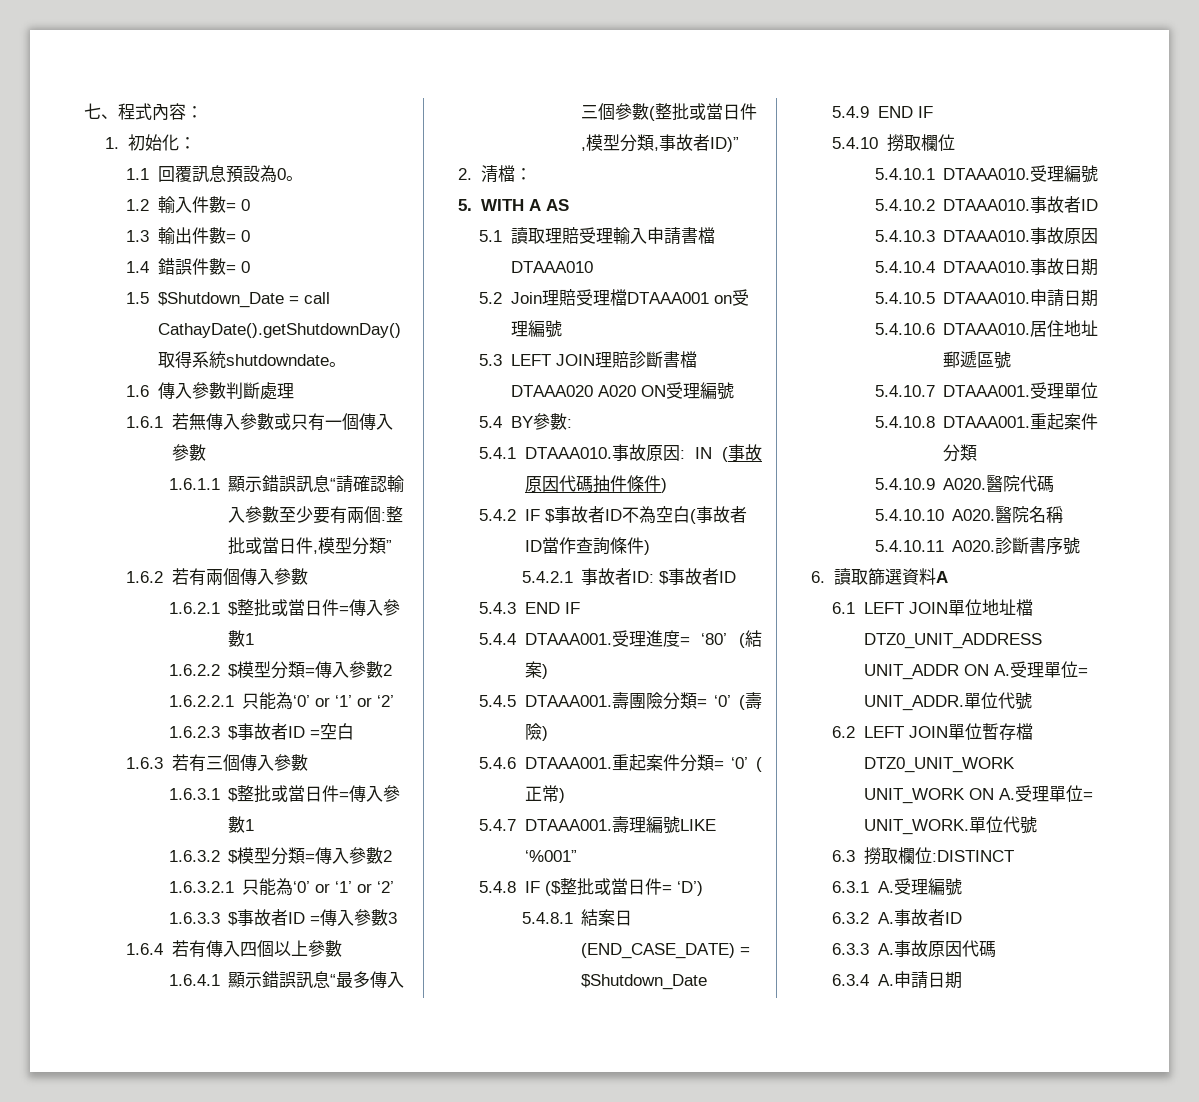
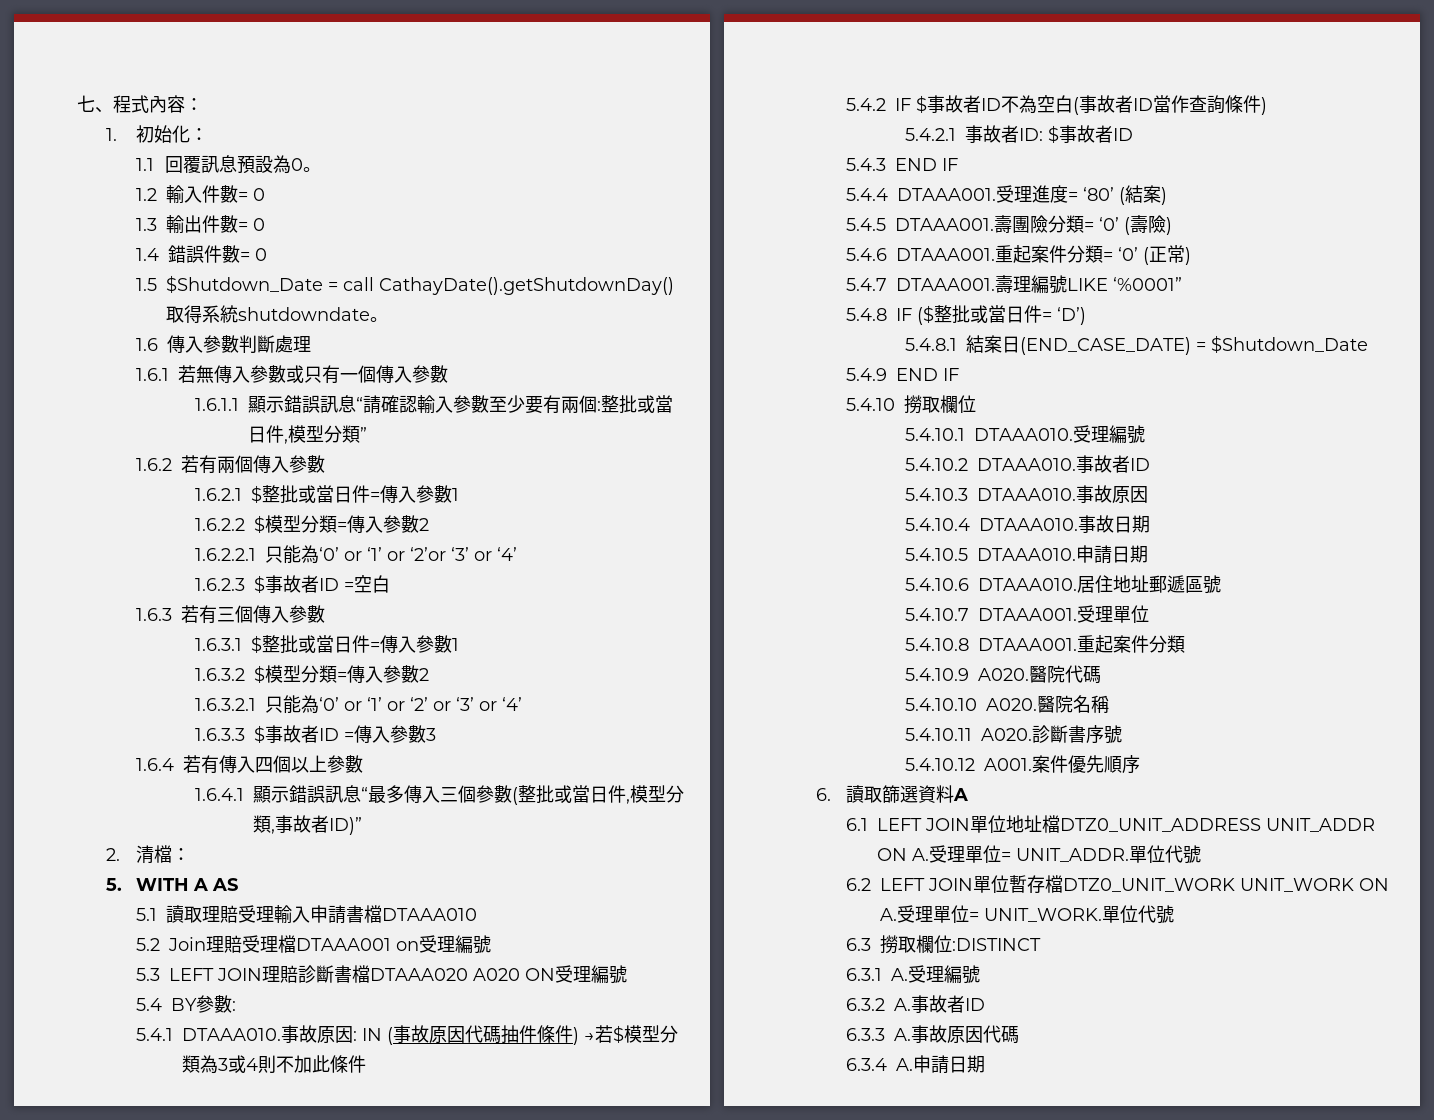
- 1.6.2.2.1只能為‘0’ or ‘1’ or ‘2’
+ 1.6.2.2.1只能為‘0’ or ‘1’ or ‘2’or ‘3’ or ‘4’
- 1.6.3.2.1只能為‘0’ or ‘1’ or ‘2’
+ 1.6.3.2.1只能為‘0’ or ‘1’ or ‘2’ or ‘3’ or ‘4’
- 事故原因: IN (事故原因代碼抽件條件)
+ 事故原因: IN (事故原因代碼抽件條件) →若$模型分類為3或4則不加此條件
- 壽理編號LIKE ‘%001”
+ 壽理編號LIKE ‘%0001”
+ 5.4.10.12 A001.案件優先順序

